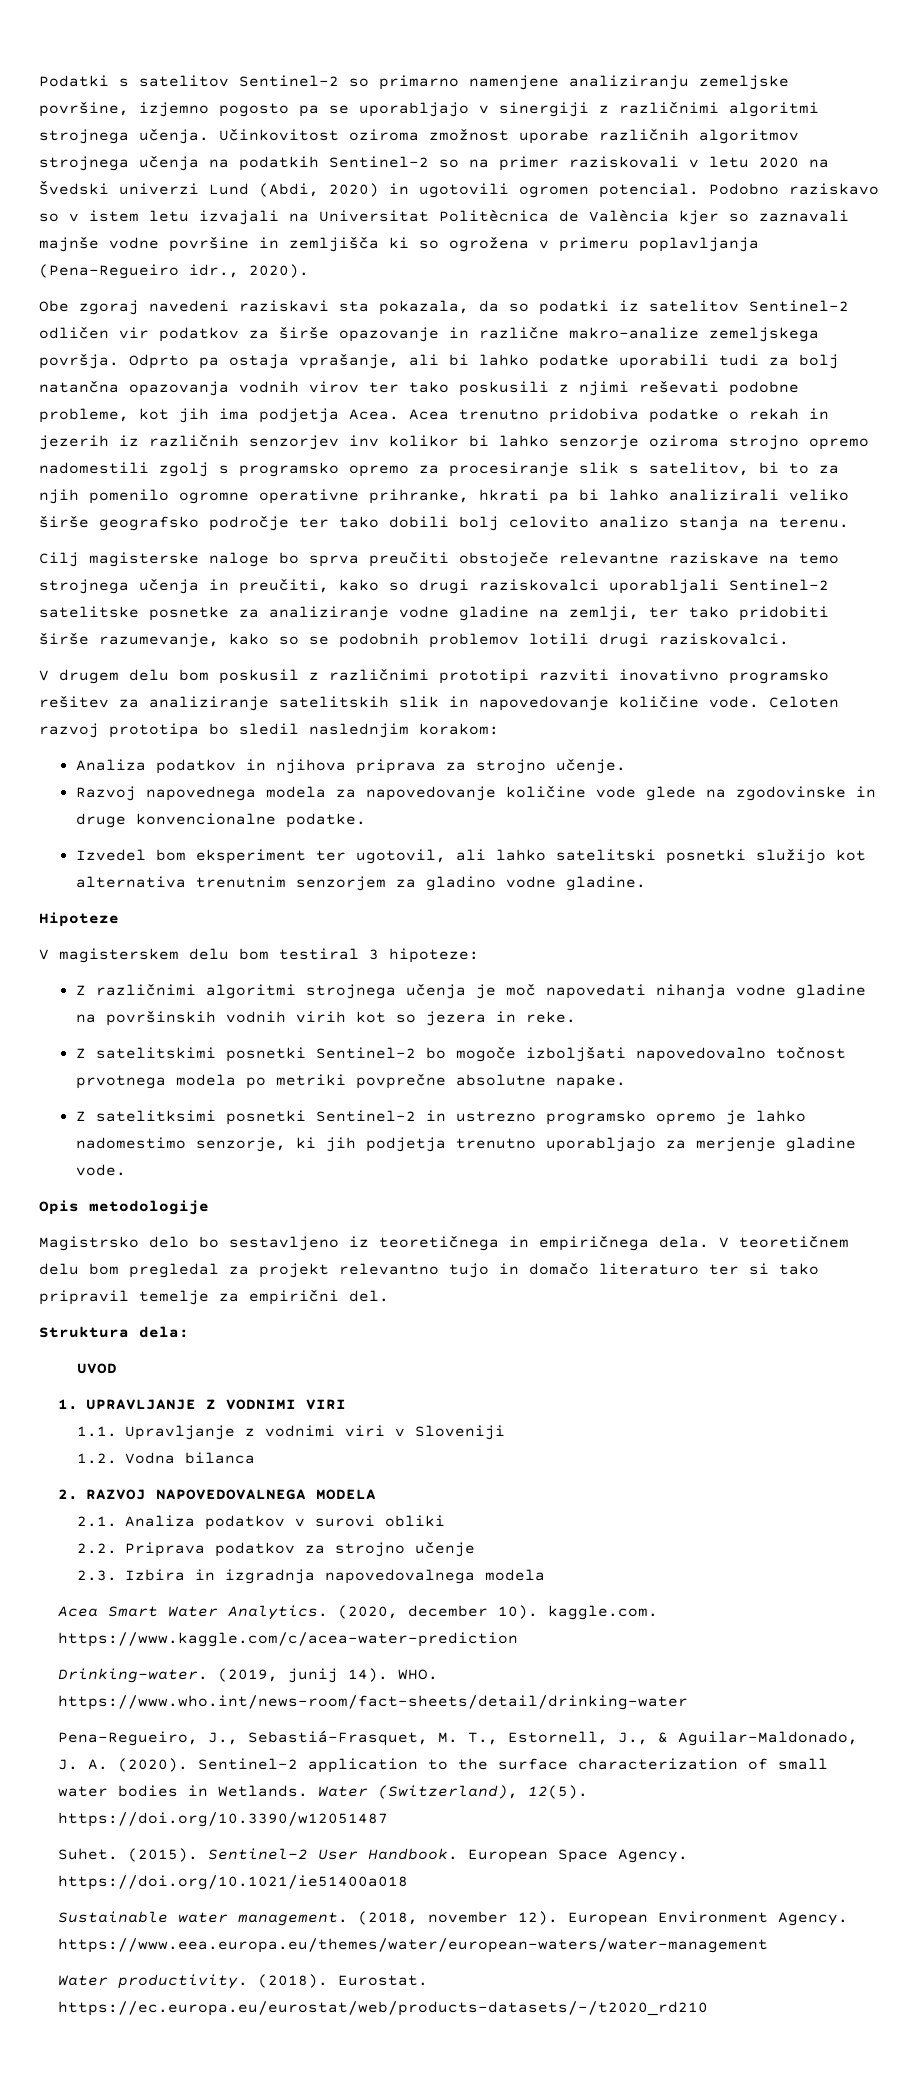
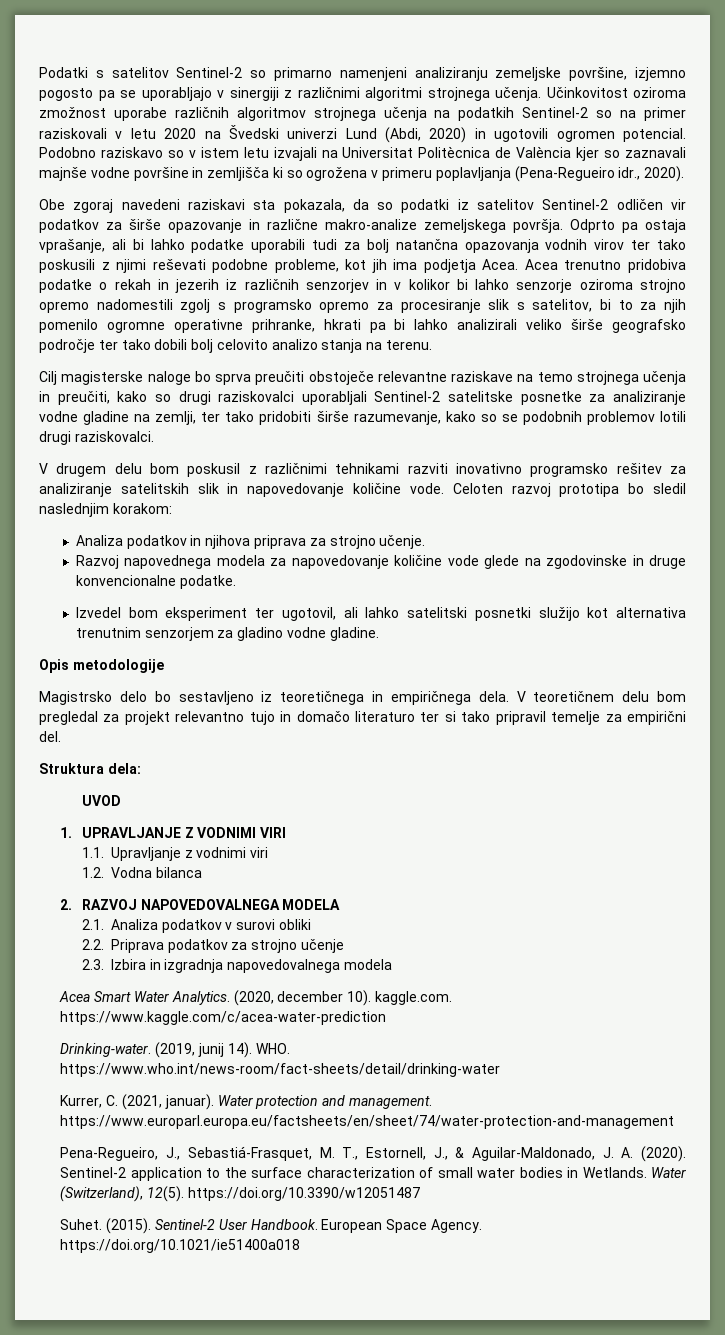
- Podatki s satelitov Sentinel-2 so primarno namenjene analiziranju zemeljske površine, izjemno pogosto pa se uporabljajo v sinergiji z različnimi algoritmi strojnega učenja.
+ Podatki s satelitov Sentinel-2 so primarno namenjeni analiziranju zemeljske površine, izjemno pogosto pa se uporabljajo v sinergiji z različnimi algoritmi strojnega učenja.
- Acea trenutno pridobiva podatke o rekah in jezerih iz različnih senzorjev inv kolikor bi lahko senzorje oziroma strojno opremo nadomestili zgolj s programsko opremo za procesiranje slik s satelitov, bi to za njih pomenilo ogromne operativne prihranke, hkrati pa bi lahko analizirali veliko širše geografsko področje ter tako dobili bolj celovito analizo stanja na terenu.
+ Acea trenutno pridobiva podatke o rekah in jezerih iz različnih senzorjev in v kolikor bi lahko senzorje oziroma strojno opremo nadomestili zgolj s programsko opremo za procesiranje slik s satelitov, bi to za njih pomenilo ogromne operativne prihranke, hkrati pa bi lahko analizirali veliko širše geografsko področje ter tako dobili bolj celovito analizo stanja na terenu.
- V drugem delu bom poskusil z različnimi prototipi razviti inovativno programsko rešitev za analiziranje satelitskih slik in napovedovanje količine vode.
+ V drugem delu bom poskusil z različnimi tehnikami razviti inovativno programsko rešitev za analiziranje satelitskih slik in napovedovanje količine vode.
- Hipoteze
- V magisterskem delu bom testiral 3 hipoteze:
- Z različnimi algoritmi strojnega učenja je moč napovedati nihanja vodne gladine na površinskih vodnih virih kot so jezera in reke.
- Z satelitskimi posnetki Sentinel-2 bo mogoče izboljšati napovedovalno točnost prvotnega modela po metriki povprečne absolutne napake.
- Z satelitksimi posnetki Sentinel-2 in ustrezno programsko opremo je lahko nadomestimo senzorje, ki jih podjetja trenutno uporabljajo za merjenje gladine vode.
- 1.1. Upravljanje z vodnimi viri v Sloveniji
+ 1.1. Upravljanje z vodnimi viri
+ Kurrer, C. (2021, januar). Water protection and management. https://www.europarl.europa.eu/factsheets/en/sheet/74/water-protection-and-management
- Sustainable water management. (2018, november 12). European Environment Agency. https://www.eea.europa.eu/themes/water/european-waters/water-management
- Water productivity. (2018). Eurostat. https://ec.europa.eu/eurostat/web/products-datasets/-/t2020_rd210

